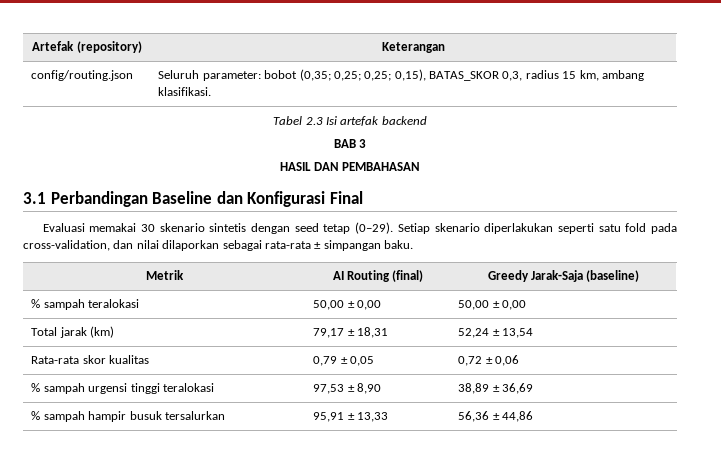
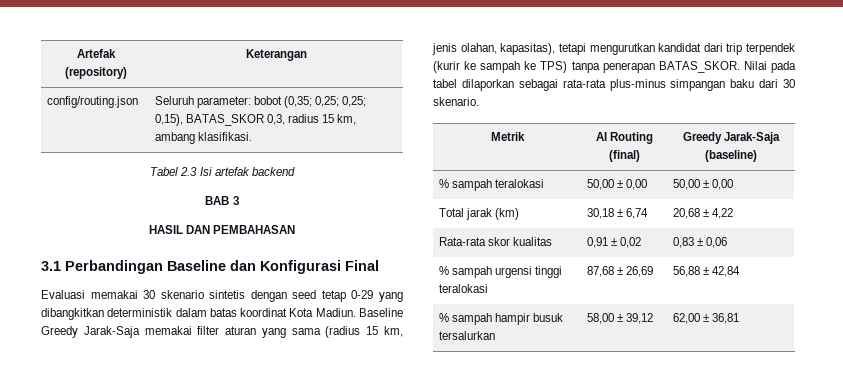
- Evaluasi memakai 30 skenario sintetis dengan seed tetap (0–29). Setiap skenario diperlakukan seperti satu fold pada cross-validation, dan nilai dilaporkan sebagai rata-rata ± simpangan baku.
+ Evaluasi memakai 30 skenario sintetis dengan seed tetap 0-29 yang dibangkitkan deterministik dalam batas koordinat Kota Madiun. Baseline Greedy Jarak-Saja memakai filter aturan yang sama (radius 15 km, jenis olahan, kapasitas), tetapi mengurutkan kandidat dari trip terpendek (kurir ke sampah ke TPS) tanpa penerapan BATAS_SKOR. Nilai pada tabel dilaporkan sebagai rata-rata plus-minus simpangan baku dari 30 skenario.
- Total jarak (km) | 79,17 ± 18,31 | 52,24 ± 13,54
+ Total jarak (km) | 30,18 ± 6,74 | 20,68 ± 4,22
- Rata-rata skor kualitas | 0,79 ± 0,05 | 0,72 ± 0,06
+ Rata-rata skor kualitas | 0,91 ± 0,02 | 0,83 ± 0,06
- % sampah urgensi tinggi teralokasi | 97,53 ± 8,90 | 38,89 ± 36,69
+ % sampah urgensi tinggi teralokasi | 87,68 ± 26,69 | 56,88 ± 42,84
- % sampah hampir busuk tersalurkan | 95,91 ± 13,33 | 56,36 ± 44,86
+ % sampah hampir busuk tersalurkan | 58,00 ± 39,12 | 62,00 ± 36,81

